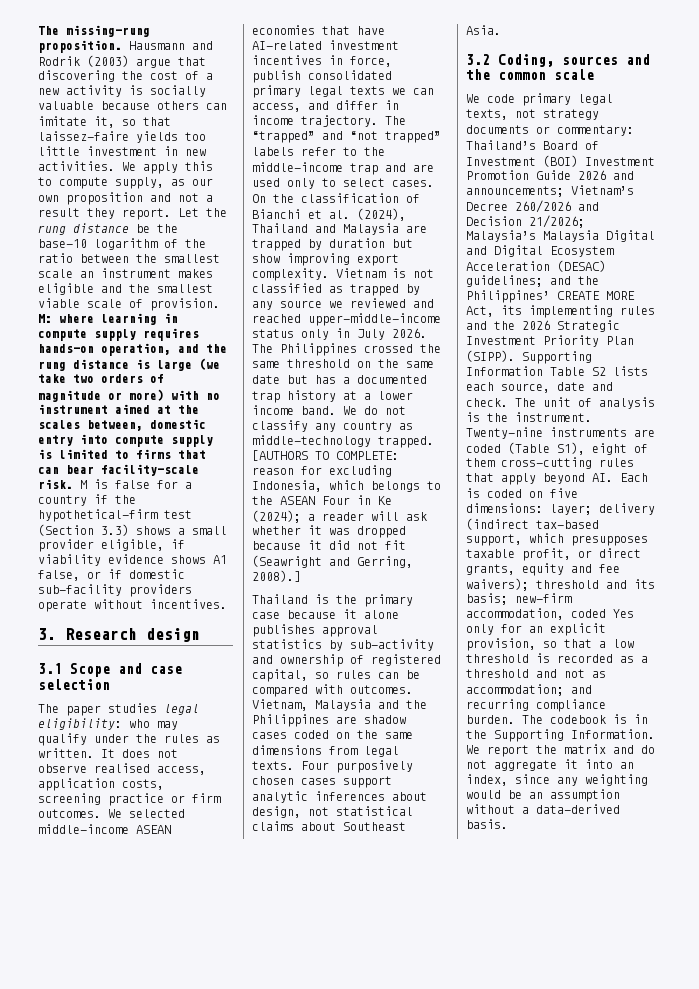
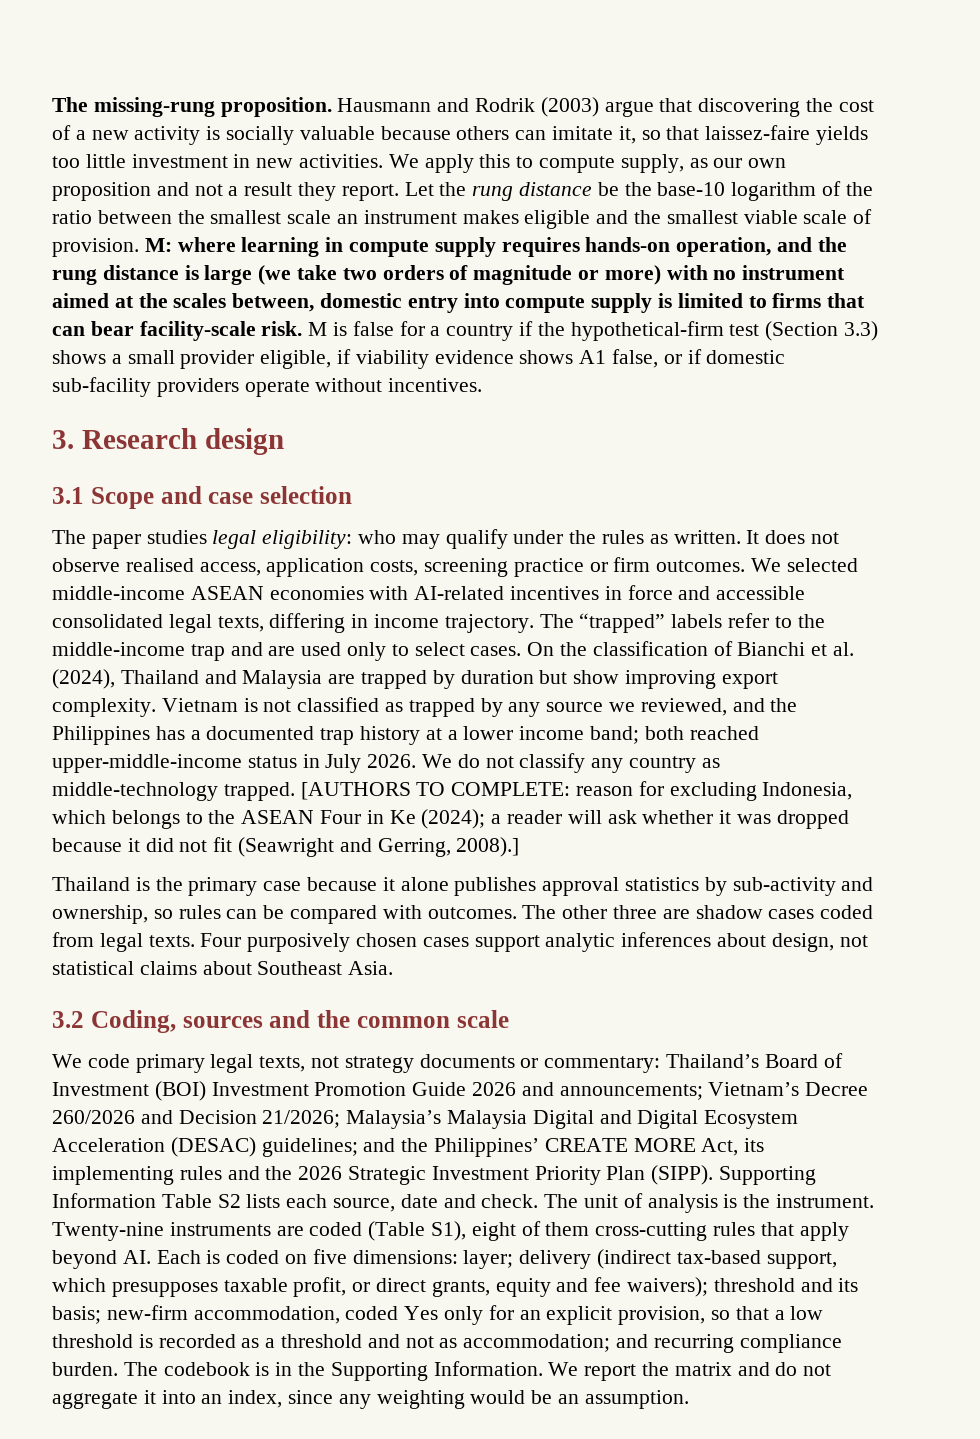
- We selected middle-income ASEAN economies that have AI-related investment incentives in force, publish consolidated primary legal texts we can access, and differ in income trajectory.
+ We selected middle-income ASEAN economies with AI-related incentives in force and accessible consolidated legal texts, differing in income trajectory.
- The “trapped” and “not trapped” labels refer to the middle-income trap and are used only to select cases.
+ The “trapped” labels refer to the middle-income trap and are used only to select cases.
- Vietnam is not classified as trapped by any source we reviewed and reached upper-middle-income status only in July 2026. The Philippines crossed the same threshold on the same date but has a documented trap history at a lower income band.
+ Vietnam is not classified as trapped by any source we reviewed, and the Philippines has a documented trap history at a lower income band; both reached upper-middle-income status in July 2026.
- Thailand is the primary case because it alone publishes approval statistics by sub-activity and ownership of registered capital, so rules can be compared with outcomes.
+ Thailand is the primary case because it alone publishes approval statistics by sub-activity and ownership, so rules can be compared with outcomes.
- Vietnam, Malaysia and the Philippines are shadow cases coded on the same dimensions from legal texts.
+ The other three are shadow cases coded from legal texts.
- We report the matrix and do not aggregate it into an index, since any weighting would be an assumption without a data-derived basis.
+ We report the matrix and do not aggregate it into an index, since any weighting would be an assumption.

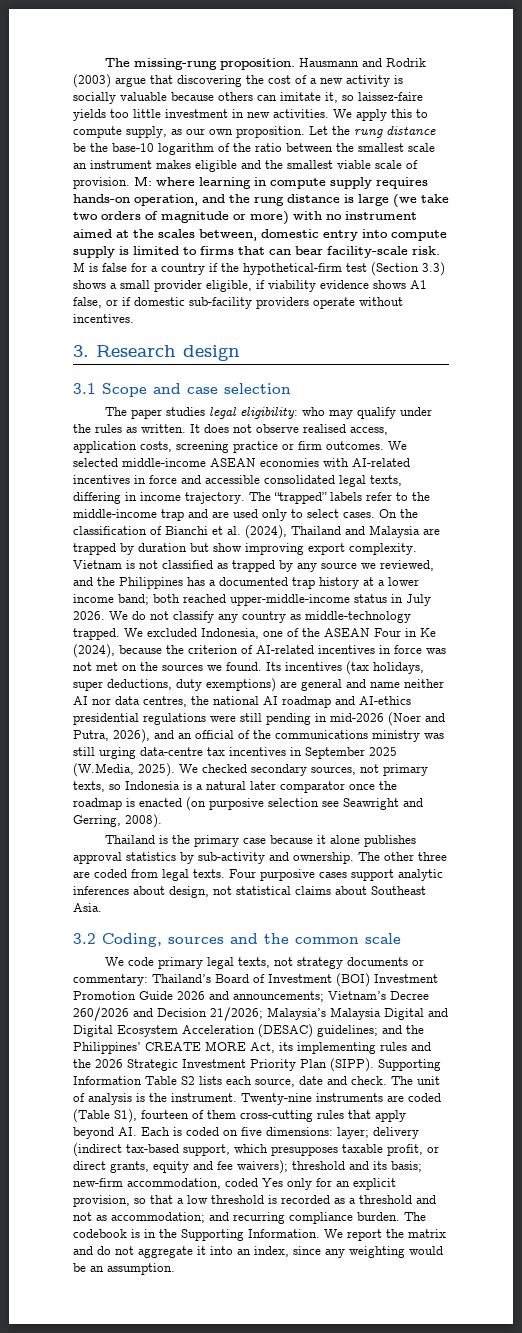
- Hausmann and Rodrik (2003) argue that discovering the cost of a new activity is socially valuable because others can imitate it, so that laissez-faire yields too little investment in new activities.
+ Hausmann and Rodrik (2003) argue that discovering the cost of a new activity is socially valuable because others can imitate it, so laissez-faire yields too little investment in new activities.
- We apply this to compute supply, as our own proposition and not a result they report.
+ We apply this to compute supply, as our own proposition.
- [AUTHORS TO COMPLETE: reason for excluding Indonesia, which belongs to the ASEAN Four in Ke (2024); a reader will ask whether it was dropped because it did not fit (Seawright and Gerring, 2008).]
+ We excluded Indonesia, one of the ASEAN Four in Ke (2024), because the criterion of AI-related incentives in force was not met on the sources we found. Its incentives (tax holidays, super deductions, duty exemptions) are general and name neither AI nor data centres, the national AI roadmap and AI-ethics presidential regulations were still pending in mid-2026 (Noer and Putra, 2026), and an official of the communications ministry was still urging data-centre tax incentives in September 2025 (W.Media, 2025). We checked secondary sources, not primary texts, so Indonesia is a natural later comparator once the roadmap is enacted (on purposive selection see Seawright and Gerring, 2008).
- Thailand is the primary case because it alone publishes approval statistics by sub-activity and ownership, so rules can be compared with outcomes.
+ Thailand is the primary case because it alone publishes approval statistics by sub-activity and ownership.
- The other three are shadow cases coded from legal texts.
+ The other three are coded from legal texts.
- Four purposively chosen cases support analytic inferences about design, not statistical claims about Southeast Asia.
+ Four purposive cases support analytic inferences about design, not statistical claims about Southeast Asia.
- Twenty-nine instruments are coded (Table S1), eight of them cross-cutting rules that apply beyond AI. Each is coded on five dimensions:
+ Twenty-nine instruments are coded (Table S1), fourteen of them cross-cutting rules that apply beyond AI. Each is coded on five dimensions:

